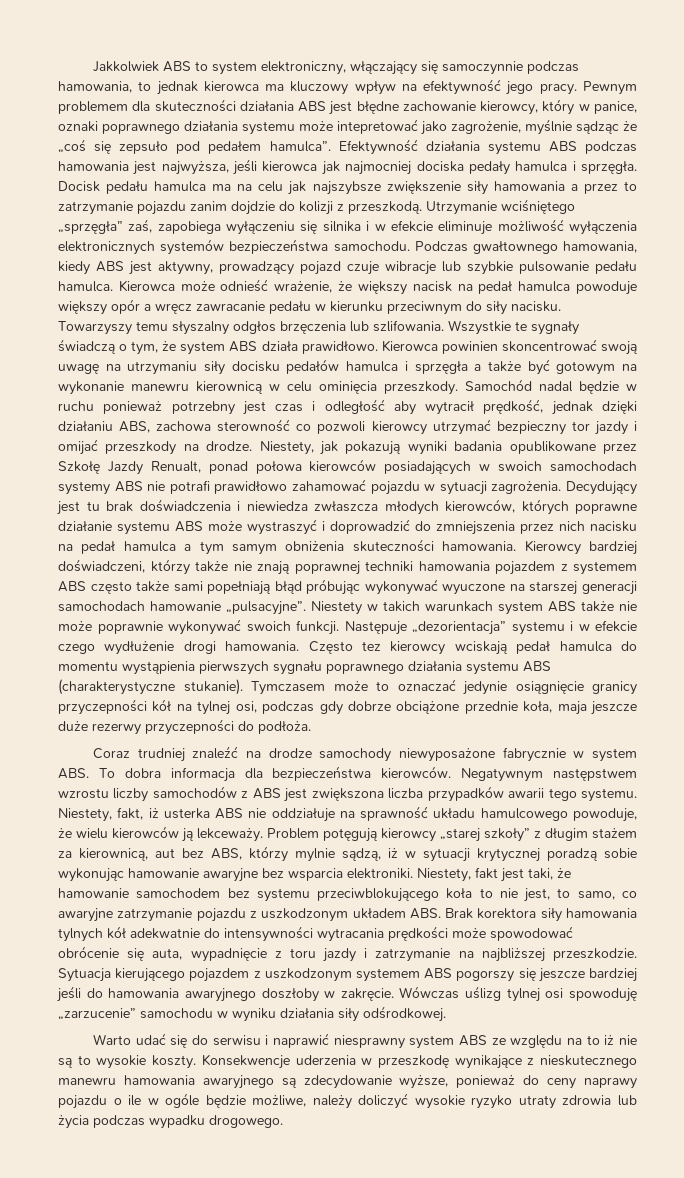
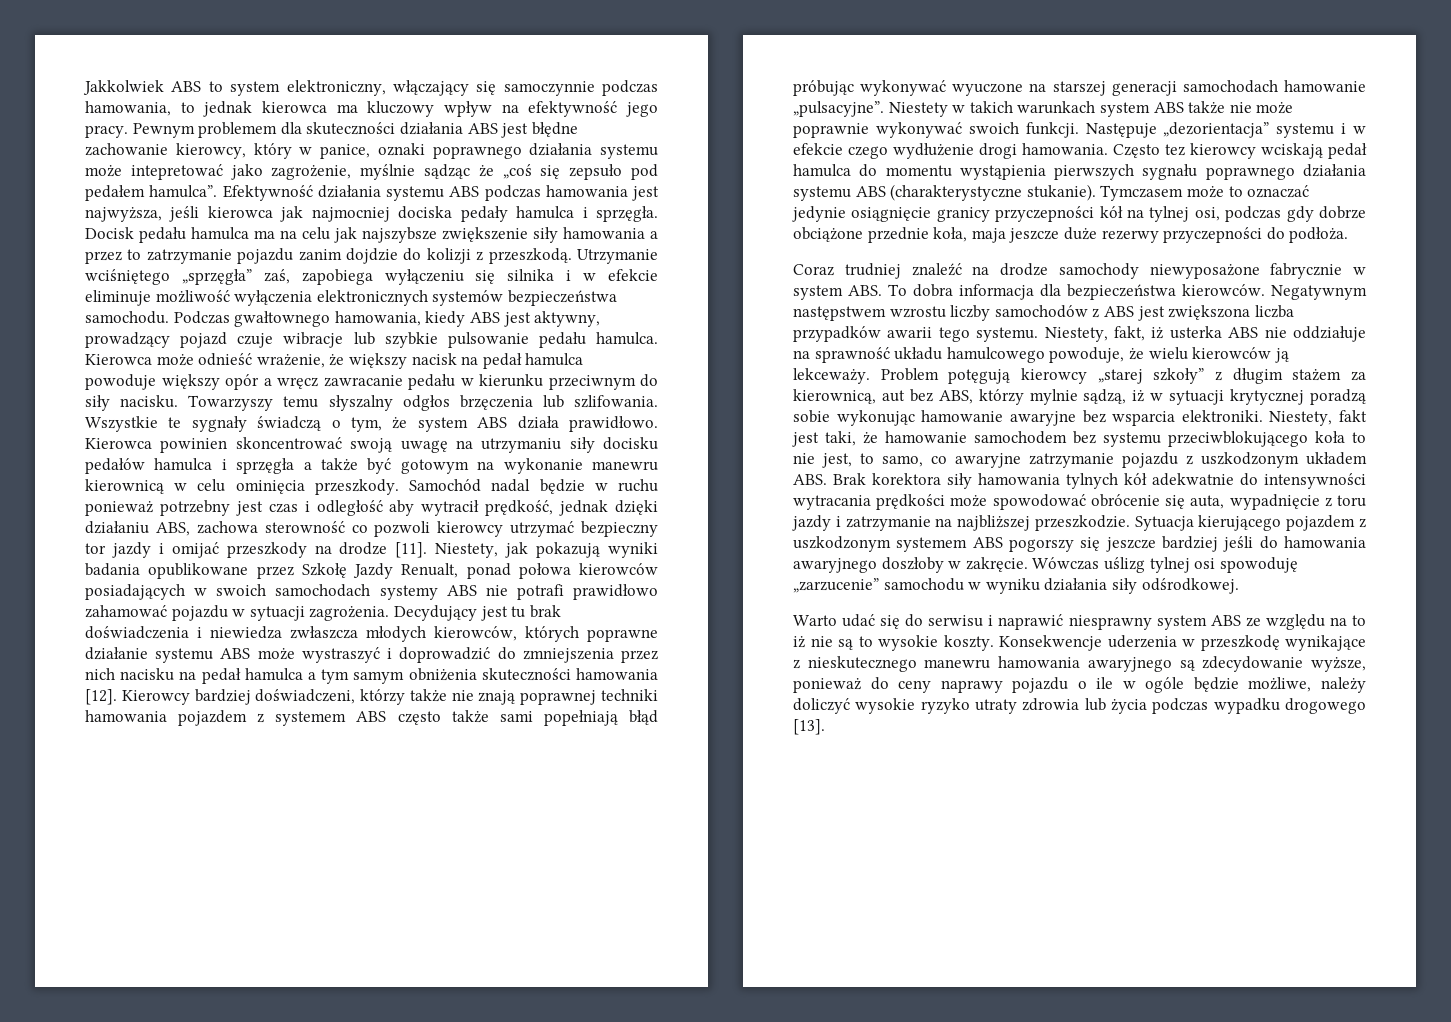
- Samochód nadal będzie w ruchu ponieważ potrzebny jest czas i odległość aby wytracił prędkość, jednak dzięki działaniu ABS, zachowa sterowność co pozwoli kierowcy utrzymać bezpieczny tor jazdy i omijać przeszkody na drodze.
+ Samochód nadal będzie w ruchu ponieważ potrzebny jest czas i odległość aby wytracił prędkość, jednak dzięki działaniu ABS, zachowa sterowność co pozwoli kierowcy utrzymać bezpieczny tor jazdy i omijać przeszkody na drodze [11].
- Decydujący jest tu brak doświadczenia i niewiedza zwłaszcza młodych kierowców, których poprawne działanie systemu ABS może wystraszyć i doprowadzić do zmniejszenia przez nich nacisku na pedał hamulca a tym samym obniżenia skuteczności hamowania.
+ Decydujący jest tu brak doświadczenia i niewiedza zwłaszcza młodych kierowców, których poprawne działanie systemu ABS może wystraszyć i doprowadzić do zmniejszenia przez nich nacisku na pedał hamulca a tym samym obniżenia skuteczności hamowania [12].
- Konsekwencje uderzenia w przeszkodę wynikające z nieskutecznego manewru hamowania awaryjnego są zdecydowanie wyższe, ponieważ do ceny naprawy pojazdu o ile w ogóle będzie możliwe, należy doliczyć wysokie ryzyko utraty zdrowia lub życia podczas wypadku drogowego.
+ Konsekwencje uderzenia w przeszkodę wynikające z nieskutecznego manewru hamowania awaryjnego są zdecydowanie wyższe, ponieważ do ceny naprawy pojazdu o ile w ogóle będzie możliwe, należy doliczyć wysokie ryzyko utraty zdrowia lub życia podczas wypadku drogowego [13].

